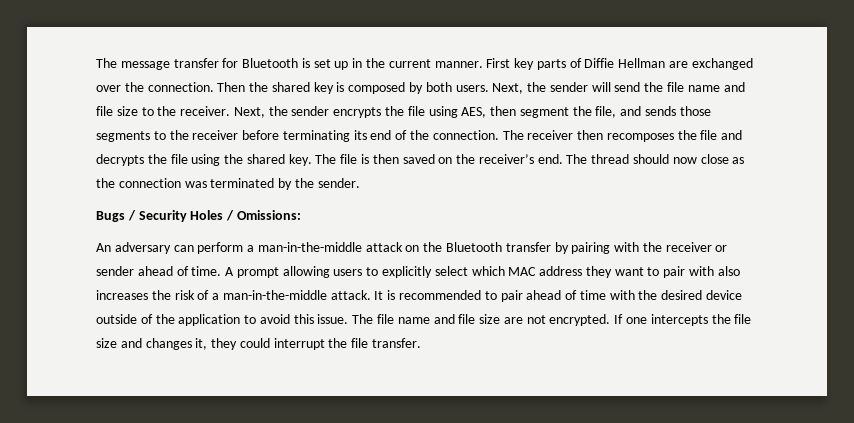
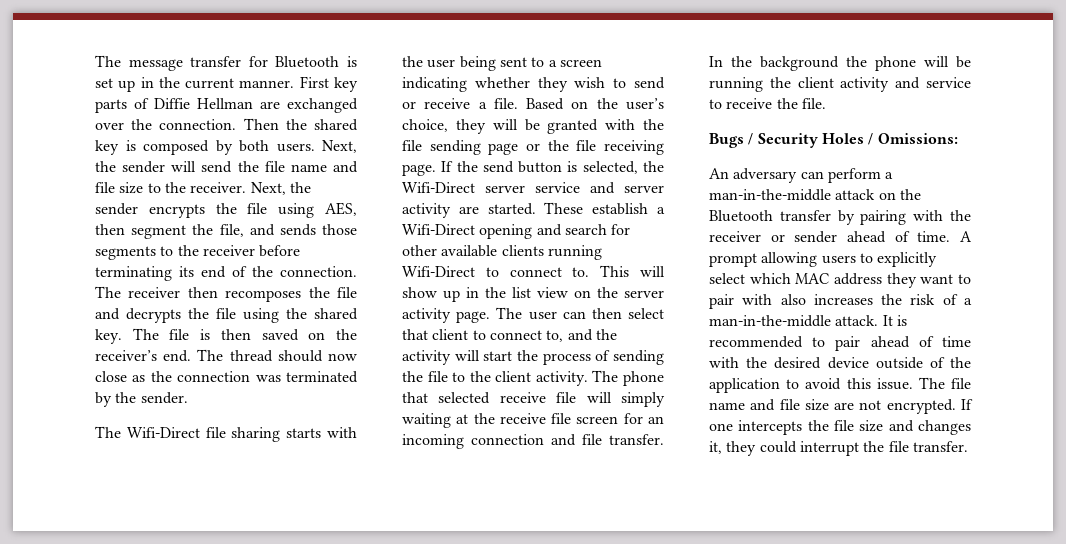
+ The Wifi-Direct file sharing starts with the user being sent to a screen indicating whether they wish to send or receive a file. Based on the user’s choice, they will be granted with the file sending page or the file receiving page. If the send button is selected, the Wifi-Direct server service and server activity are started. These establish a Wifi-Direct opening and search for other available clients running Wifi-Direct to connect to. This will show up in the list view on the server activity page. The user can then select that client to connect to, and the activity will start the process of sending the file to the client activity. The phone that selected receive file will simply waiting at the receive file screen for an incoming connection and file transfer. In the background the phone will be running the client activity and service to receive the file.

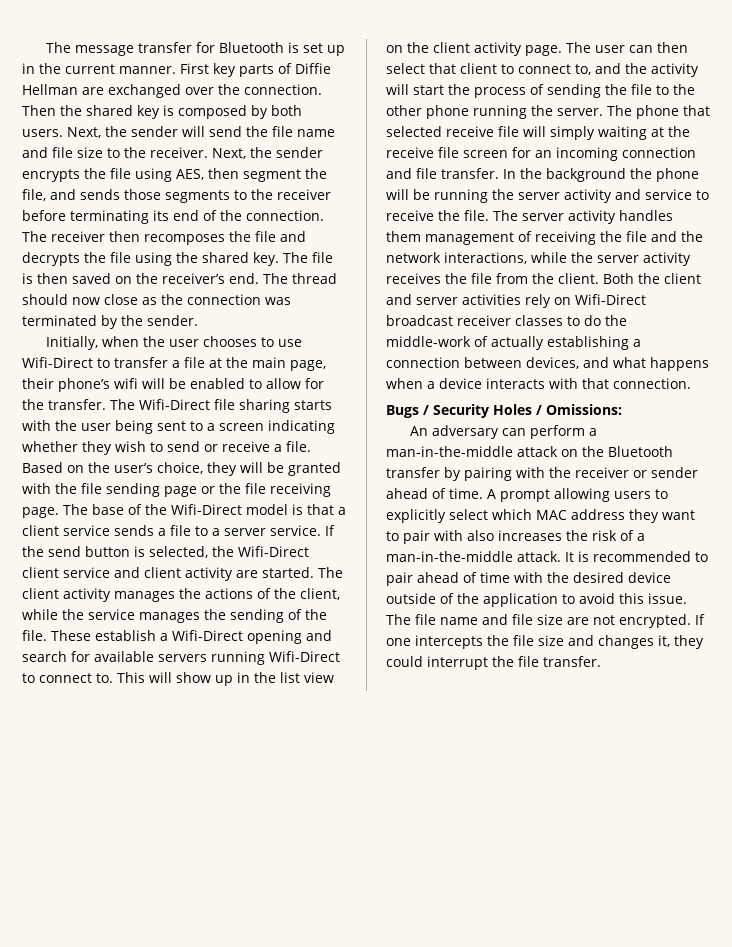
+ Initially, when the user chooses to use Wifi-Direct to transfer a file at the main page, their phone’s wifi will be enabled to allow for the transfer.
+ The base of the Wifi-Direct model is that a client service sends a file to a server service.
- If the send button is selected, the Wifi-Direct server service and server activity are started.
+ If the send button is selected, the Wifi-Direct client service and client activity are started.
+ The client activity manages the actions of the client, while the service manages the sending of the file.
- These establish a Wifi-Direct opening and search for other available clients running Wifi-Direct to connect to.
+ These establish a Wifi-Direct opening and search for available servers running Wifi-Direct to connect to.
- This will show up in the list view on the server activity page.
+ This will show up in the list view on the client activity page.
- The user can then select that client to connect to, and the activity will start the process of sending the file to the client activity.
+ The user can then select that client to connect to, and the activity will start the process of sending the file to the other phone running the server.
- In the background the phone will be running the client activity and service to receive the file.
+ In the background the phone will be running the server activity and service to receive the file. The server activity handles them management of receiving the file and the network interactions, while the server activity receives the file from the client. Both the client and server activities rely on Wifi-Direct broadcast receiver classes to do the middle-work of actually establishing a connection between devices, and what happens when a device interacts with that connection.

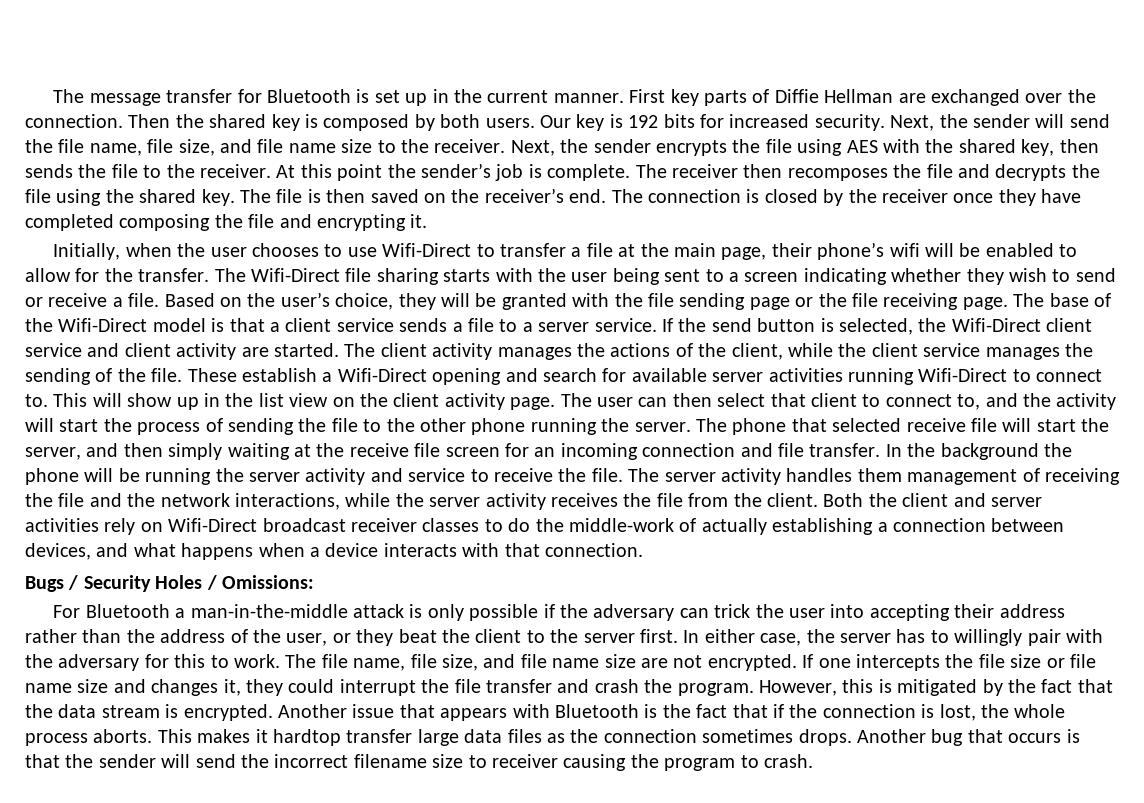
+ Our key is 192 bits for increased security.
- Next, the sender will send the file name and file size to the receiver.
+ Next, the sender will send the file name, file size, and file name size to the receiver.
- Next, the sender encrypts the file using AES, then segment the file, and sends those segments to the receiver before terminating its end of the connection.
+ Next, the sender encrypts the file using AES with the shared key, then sends the file to the receiver. At this point the sender’s job is complete.
- The thread should now close as the connection was terminated by the sender.
+ The connection is closed by the receiver once they have completed composing the file and encrypting it.
- The client activity manages the actions of the client, while the service manages the sending of the file.
+ The client activity manages the actions of the client, while the client service manages the sending of the file.
- These establish a Wifi-Direct opening and search for available servers running Wifi-Direct to connect to.
+ These establish a Wifi-Direct opening and search for available server activities running Wifi-Direct to connect to.
- The phone that selected receive file will simply waiting at the receive file screen for an incoming connection and file transfer.
+ The phone that selected receive file will start the server, and then simply waiting at the receive file screen for an incoming connection and file transfer.
- An adversary can perform a man-in-the-middle attack on the Bluetooth transfer by pairing with the receiver or sender ahead of time. A prompt allowing users to explicitly select which MAC address they want to pair with also increases the risk of a man-in-the-middle attack. It is recommended to pair ahead of time with the desired device outside of the application to avoid this issue. The file name and file size are not encrypted.
+ For Bluetooth a man-in-the-middle attack is only possible if the adversary can trick the user into accepting their address rather than the address of the user, or they beat the client to the server first. In either case, the server has to willingly pair with the adversary for this to work. The file name, file size, and file name size are not encrypted.
- If one intercepts the file size and changes it, they could interrupt the file transfer.
+ If one intercepts the file size or file name size and changes it, they could interrupt the file transfer and crash the program. However, this is mitigated by the fact that the data stream is encrypted. Another issue that appears with Bluetooth is the fact that if the connection is lost, the whole process aborts. This makes it hardtop transfer large data files as the connection sometimes drops. Another bug that occurs is that the sender will send the incorrect filename size to receiver causing the program to crash.

